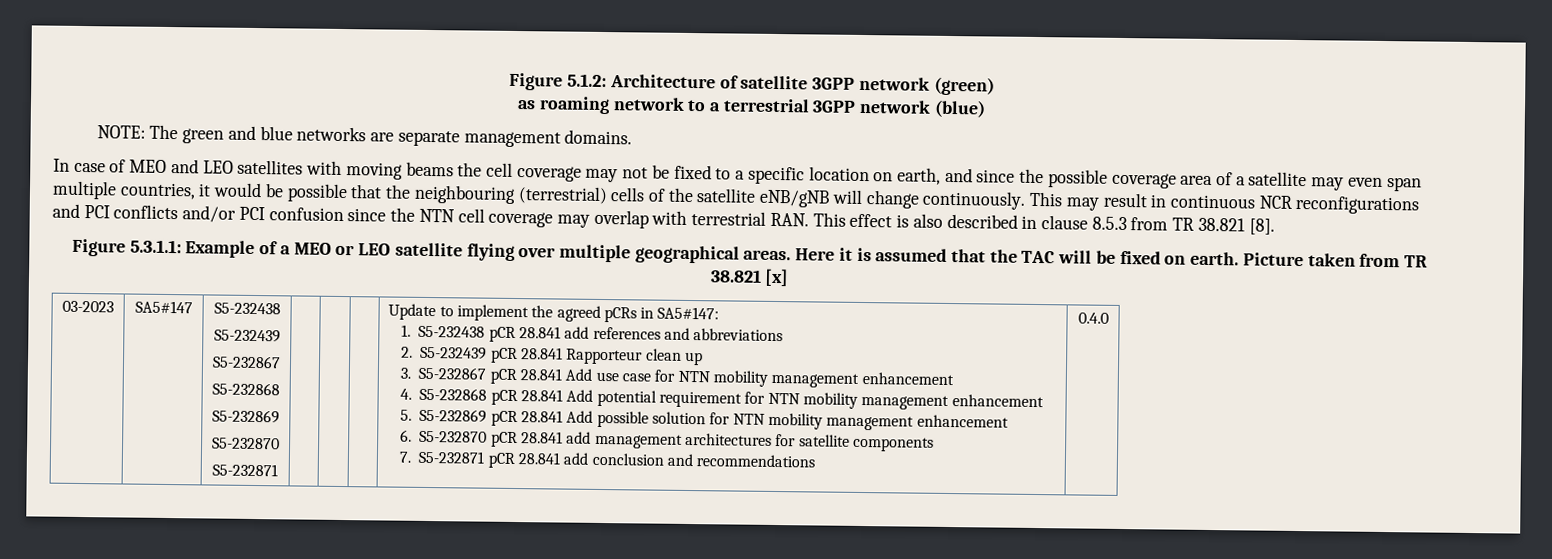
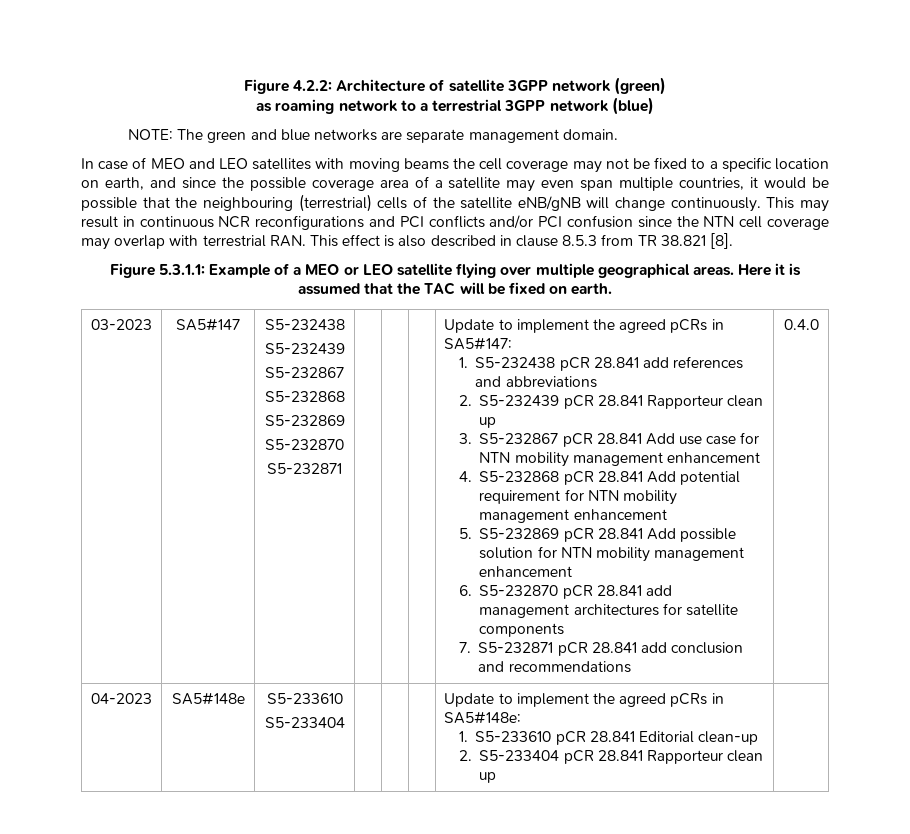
- Figure 5.1.2: Architecture of satellite 3GPP network (green)
+ Figure 4.2.2: Architecture of satellite 3GPP network (green)
- NOTE: The green and blue networks are separate management domains.
+ NOTE: The green and blue networks are separate management domain.
- Picture taken from TR 38.821 [x]
+ 04-2023 | SA5#148e | S5-233610
+ S5-233404 | | | | Update to implement the agreed pCRs in SA5#148e:
+ 1. S5-233610 pCR 28.841 Editorial clean-up
+ 2. S5-233404 pCR 28.841 Rapporteur clean up |

